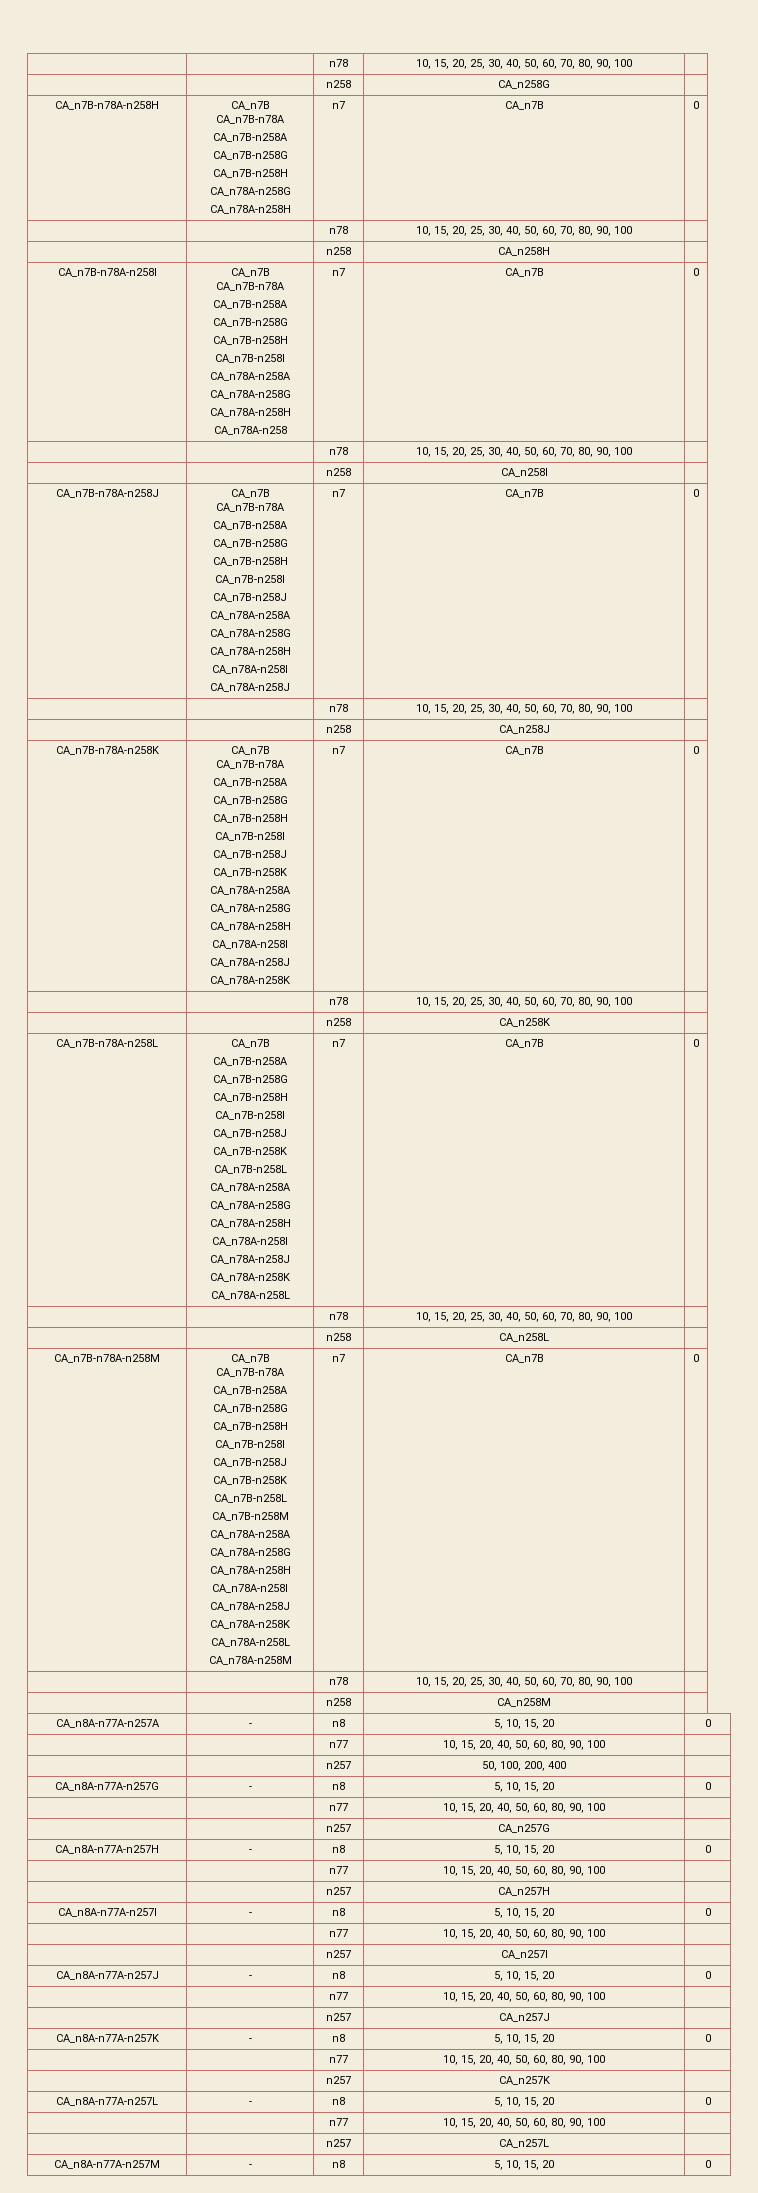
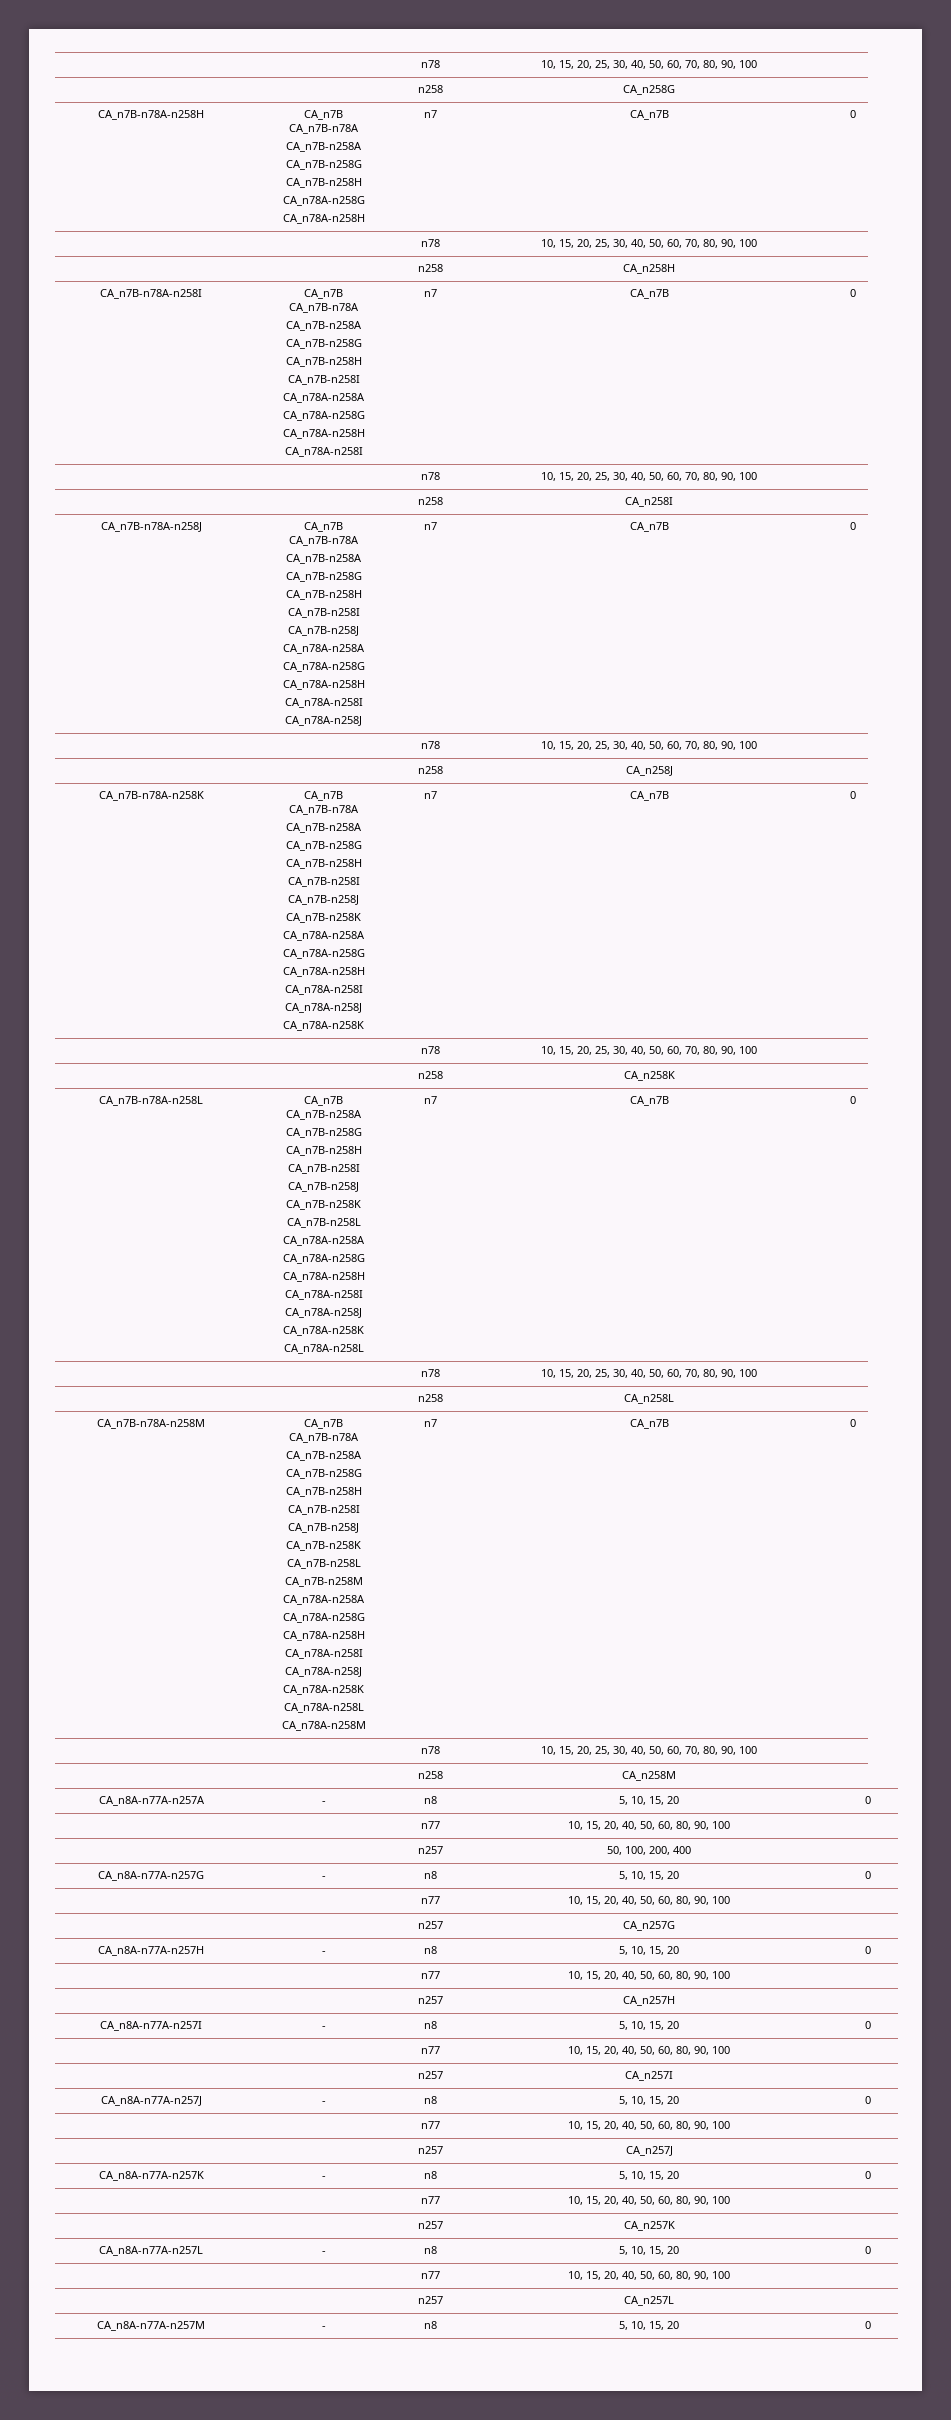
  CA_n7B-n78A-n258I | CA_n7B
  CA_n7B-n78A
  CA_n7B-n258A
  CA_n7B-n258G
  CA_n7B-n258H
  CA_n7B-n258I
  CA_n78A-n258A
  CA_n78A-n258G
  CA_n78A-n258H
- CA_n78A-n258 | n7 | CA_n7B | 0
+ CA_n78A-n258I | n7 | CA_n7B | 0

